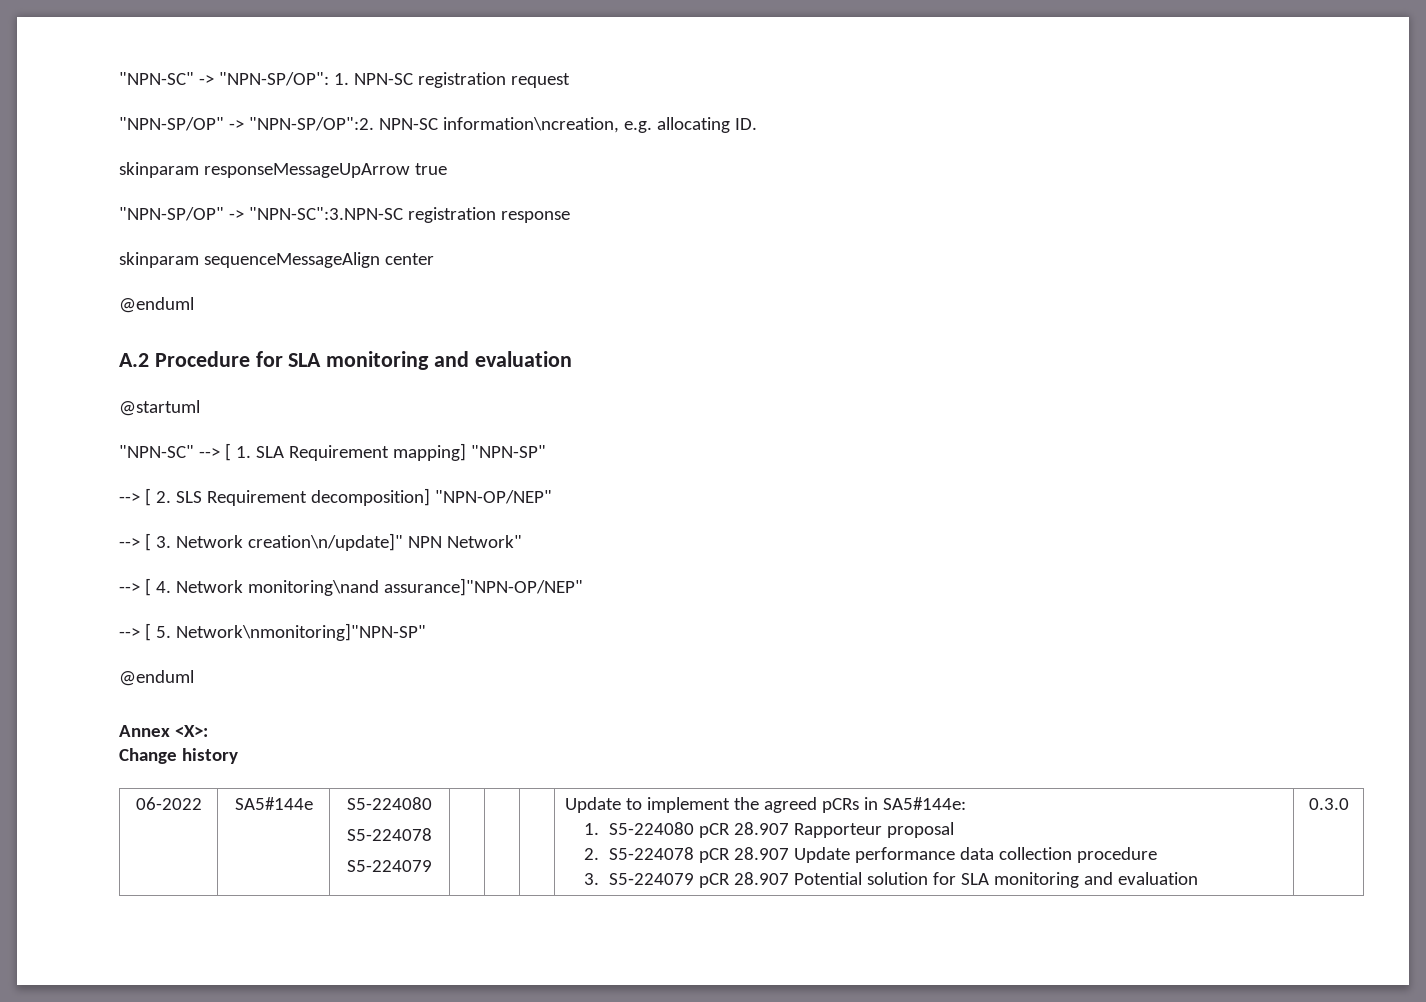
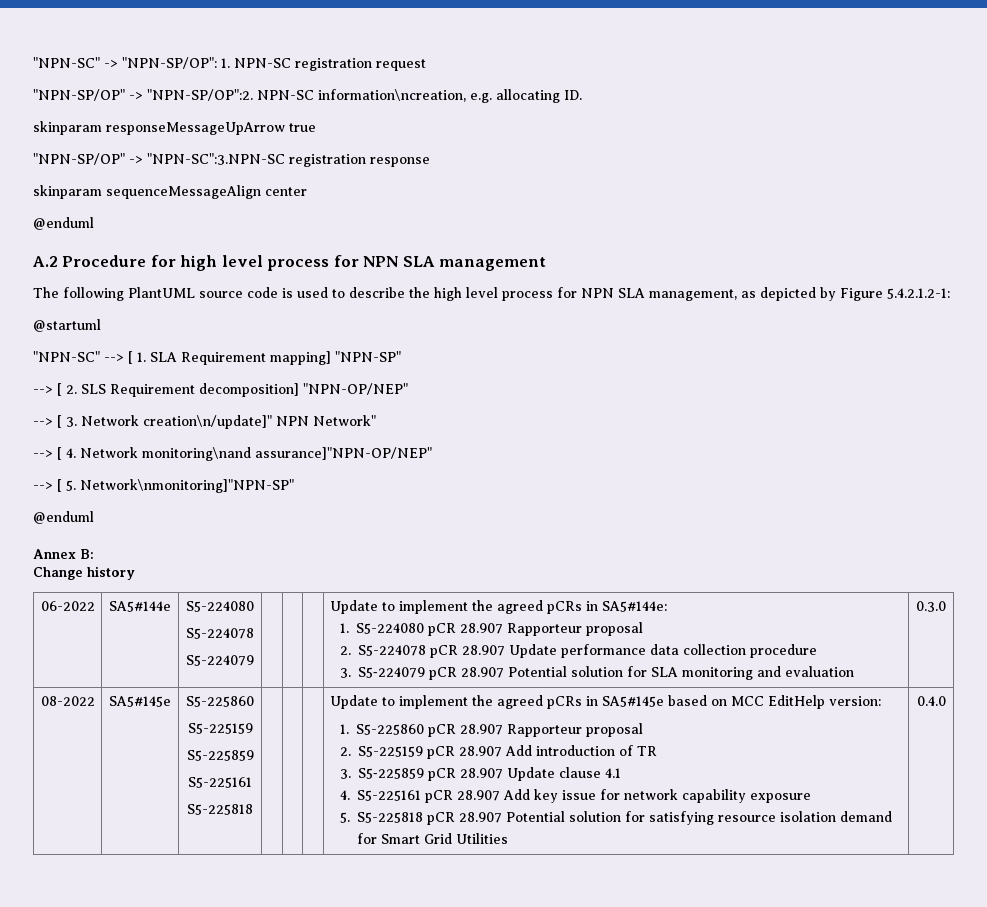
- A.2 Procedure for SLA monitoring and evaluation
+ A.2 Procedure for high level process for NPN SLA management
+ The following PlantUML source code is used to describe the high level process for NPN SLA management, as depicted by Figure 5.4.2.1.2-1:
- Annex <X>:
+ Annex B:
+ 08-2022 | SA5#145e | S5-225860
+ S5-225159
+ S5-225859
+ S5-225161
+ S5-225818 | | | | Update to implement the agreed pCRs in SA5#145e based on MCC EditHelp version:
+ 1. S5-225860 pCR 28.907 Rapporteur proposal
+ 2. S5-225159 pCR 28.907 Add introduction of TR
+ 3. S5‑225859 pCR 28.907 Update clause 4.1
+ 4. S5-225161 pCR 28.907 Add key issue for network capability exposure
+ 5. S5-225818 pCR 28.907 Potential solution for satisfying resource isolation demand for Smart Grid Utilities | 0.4.0

